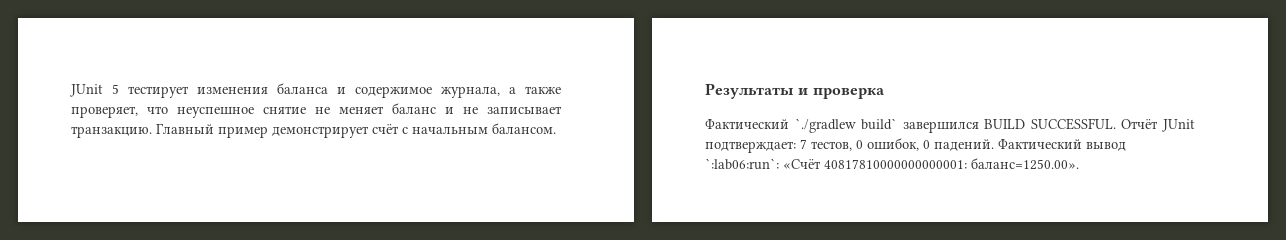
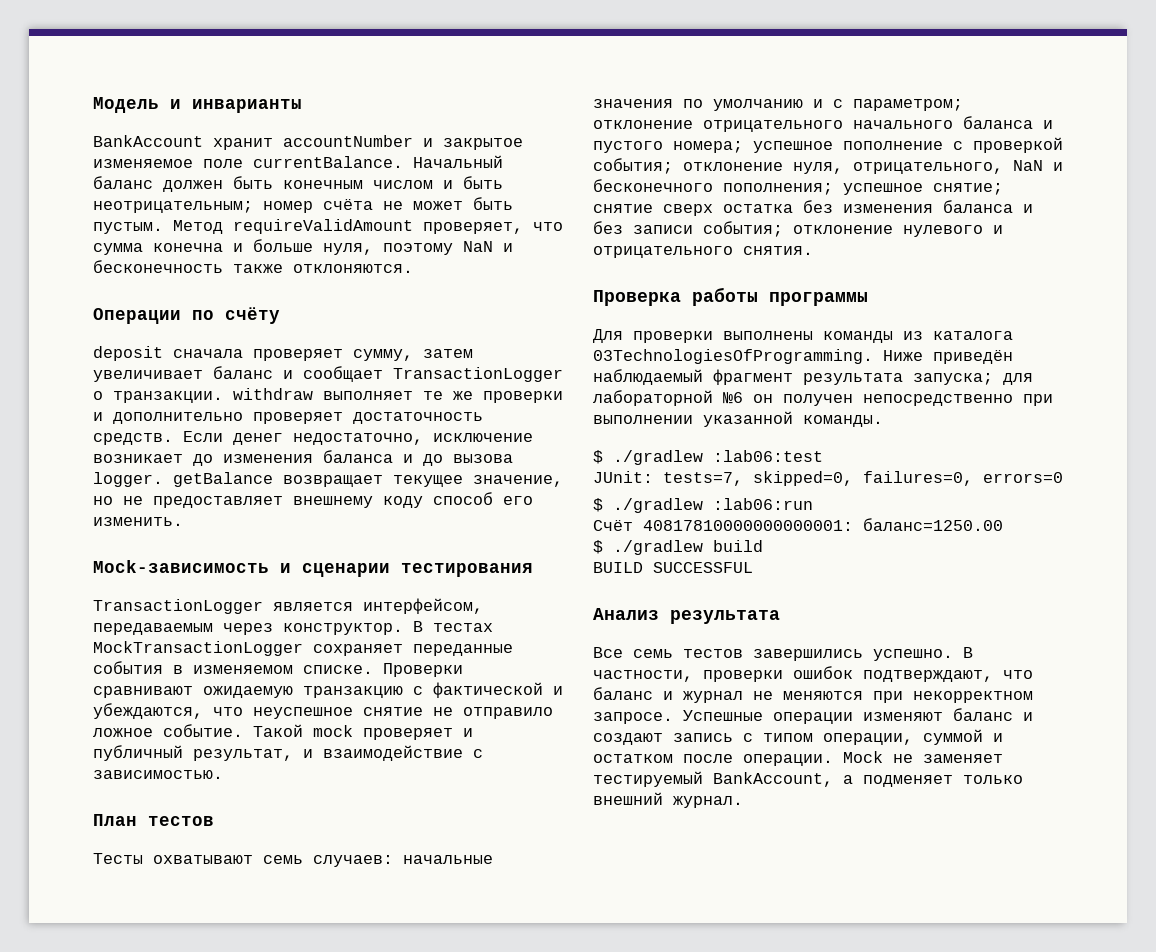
- JUnit 5 тестирует изменения баланса и содержимое журнала, а также проверяет, что неуспешное снятие не меняет баланс и не записывает транзакцию. Главный пример демонстрирует счёт с начальным балансом.
- Результаты и проверка
- Фактический `./gradlew build` завершился BUILD SUCCESSFUL. Отчёт JUnit подтверждает: 7 тестов, 0 ошибок, 0 падений. Фактический вывод `:lab06:run`: «Счёт 40817810000000000001: баланс=1250.00».
+ Модель и инварианты
+ BankAccount хранит accountNumber и закрытое изменяемое поле currentBalance. Начальный баланс должен быть конечным числом и быть неотрицательным; номер счёта не может быть пустым. Метод requireValidAmount проверяет, что сумма конечна и больше нуля, поэтому NaN и бесконечность также отклоняются.
+ Операции по счёту
+ deposit сначала проверяет сумму, затем увеличивает баланс и сообщает TransactionLogger о транзакции. withdraw выполняет те же проверки и дополнительно проверяет достаточность средств. Если денег недостаточно, исключение возникает до изменения баланса и до вызова logger. getBalance возвращает текущее значение, но не предоставляет внешнему коду способ его изменить.
+ Mock-зависимость и сценарии тестирования
+ TransactionLogger является интерфейсом, передаваемым через конструктор. В тестах MockTransactionLogger сохраняет переданные события в изменяемом списке. Проверки сравнивают ожидаемую транзакцию с фактической и убеждаются, что неуспешное снятие не отправило ложное событие. Такой mock проверяет и публичный результат, и взаимодействие с зависимостью.
+ План тестов
+ Тесты охватывают семь случаев: начальные значения по умолчанию и с параметром; отклонение отрицательного начального баланса и пустого номера; успешное пополнение с проверкой события; отклонение нуля, отрицательного, NaN и бесконечного пополнения; успешное снятие; снятие сверх остатка без изменения баланса и без записи события; отклонение нулевого и отрицательного снятия.
+ Проверка работы программы
+ Для проверки выполнены команды из каталога 03TechnologiesOfProgramming. Ниже приведён наблюдаемый фрагмент результата запуска; для лабораторной №6 он получен непосредственно при выполнении указанной команды.
+ $ ./gradlew :lab06:test
+ JUnit: tests=7, skipped=0, failures=0, errors=0
+ $ ./gradlew :lab06:run
+ Счёт 40817810000000000001: баланс=1250.00
+ $ ./gradlew build
+ BUILD SUCCESSFUL
+ Анализ результата
+ Все семь тестов завершились успешно. В частности, проверки ошибок подтверждают, что баланс и журнал не меняются при некорректном запросе. Успешные операции изменяют баланс и создают запись с типом операции, суммой и остатком после операции. Mock не заменяет тестируемый BankAccount, а подменяет только внешний журнал.

